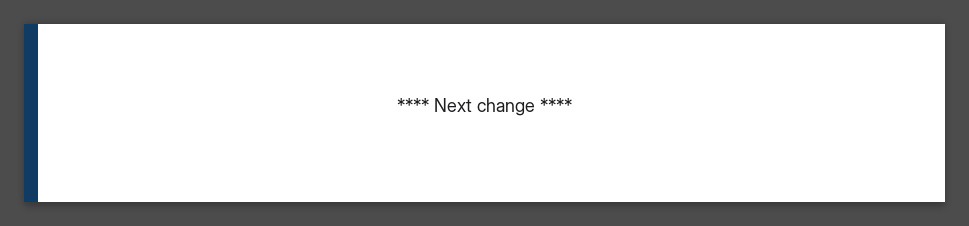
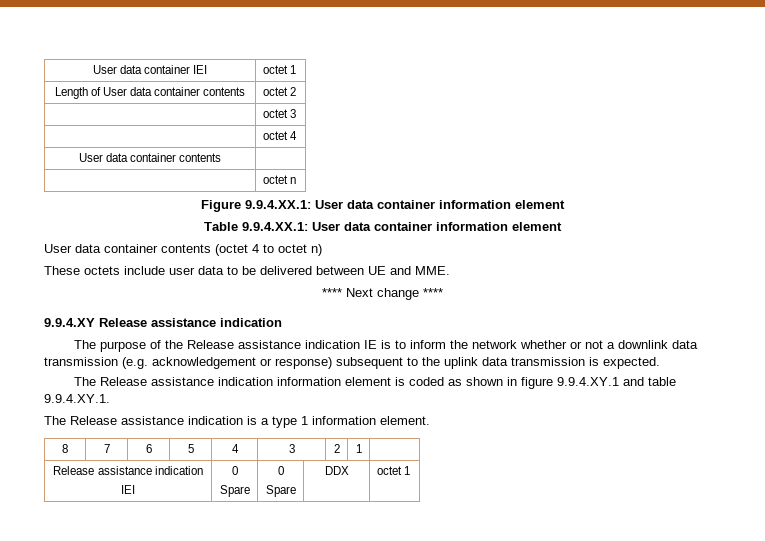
+ User data container IEI | octet 1
+ Length of User data container contents | octet 2
+ | octet 3
+ | octet 4
+ User data container contents |
+ | octet n
+ Figure 9.9.4.XX.1: User data container information element
+ Table 9.9.4.XX.1: User data container information element
+ User data container contents (octet 4 to octet n)
+ These octets include user data to be delivered between UE and MME.
  **** Next change ****
+ 9.9.4.XY Release assistance indication
+ The purpose of the Release assistance indication IE is to inform the network whether or not a downlink data transmission (e.g. acknowledgement or response) subsequent to the uplink data transmission is expected.
+ The Release assistance indication information element is coded as shown in figure 9.9.4.XY.1 and table 9.9.4.XY.1.
+ The Release assistance indication is a type 1 information element.
+ 8 | 7 | 6 | 5 | 4 | 3 | 2 | 1 |
+ Release assistance indication
+ IEI | 0
+ Spare | 0
+ Spare | DDX | octet 1

